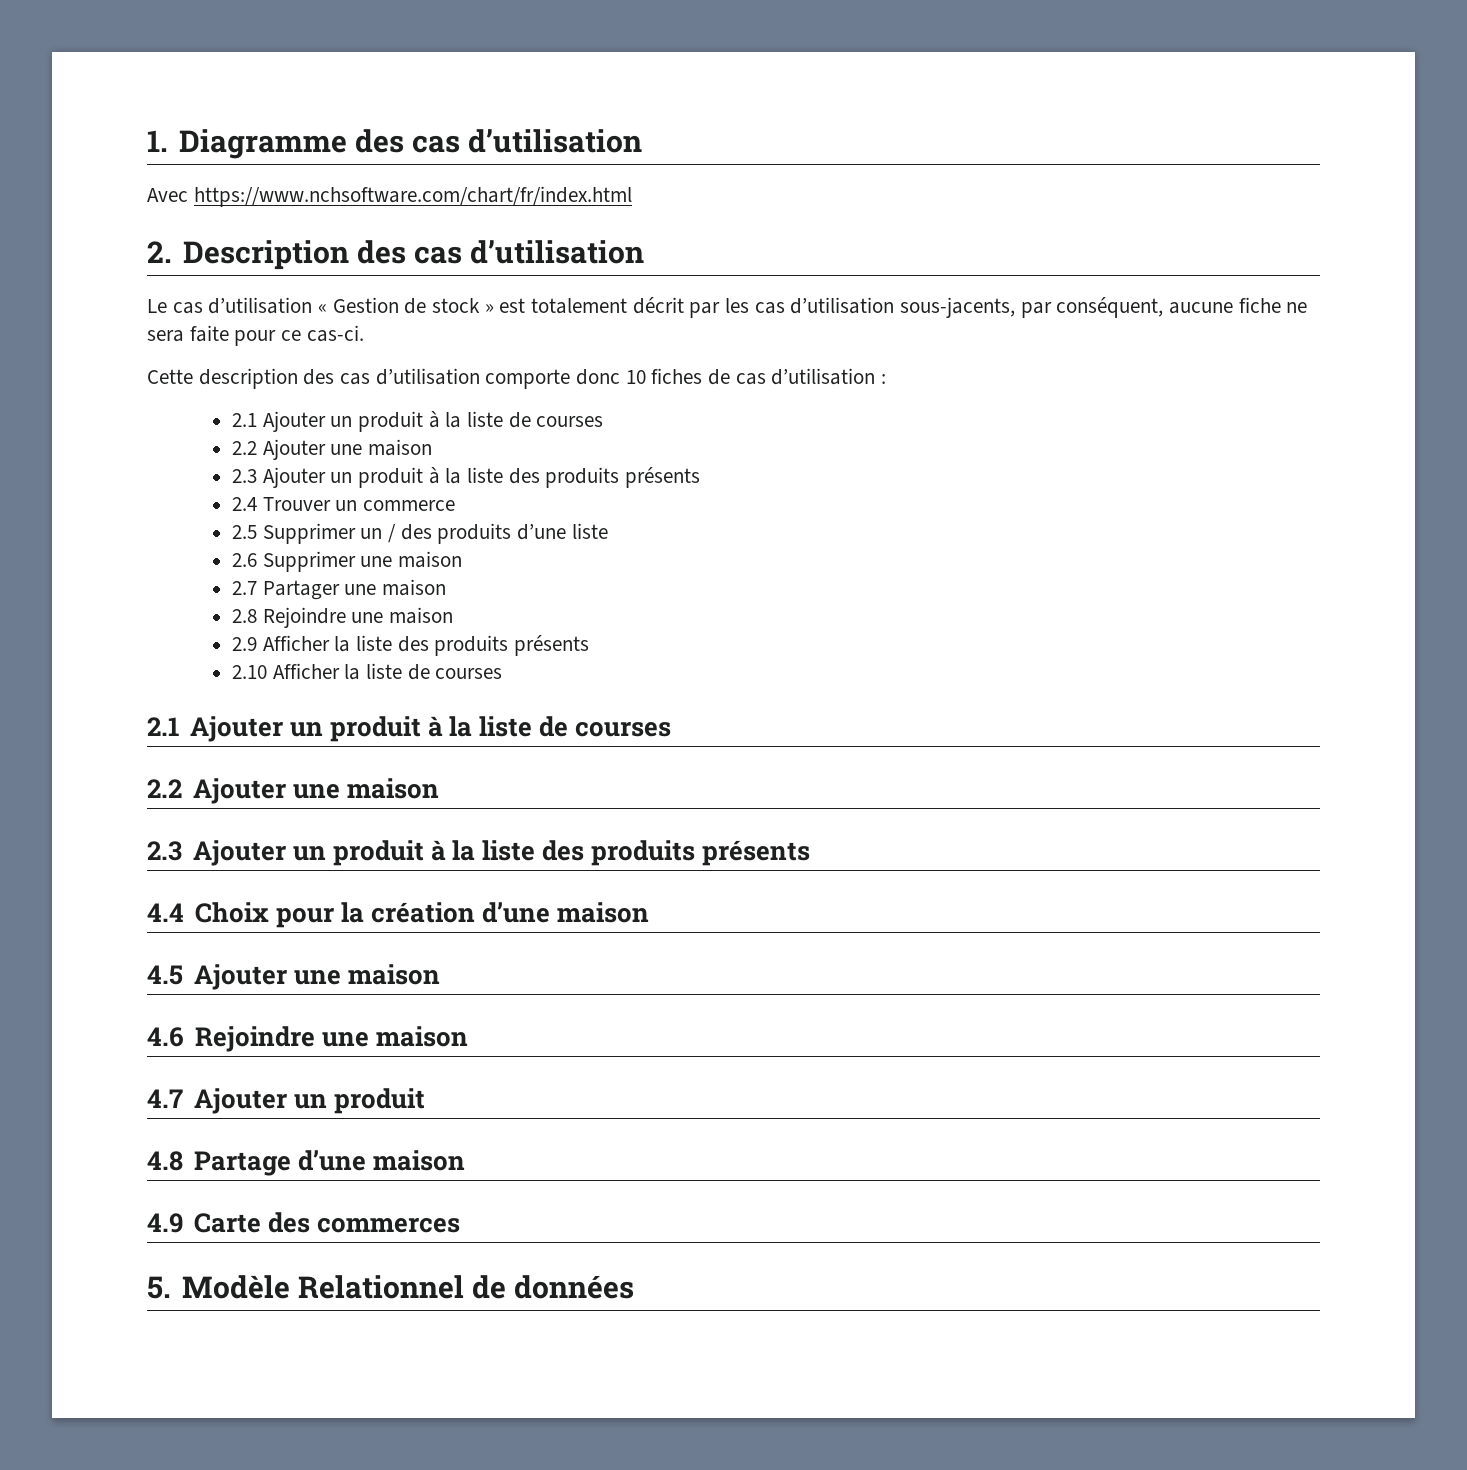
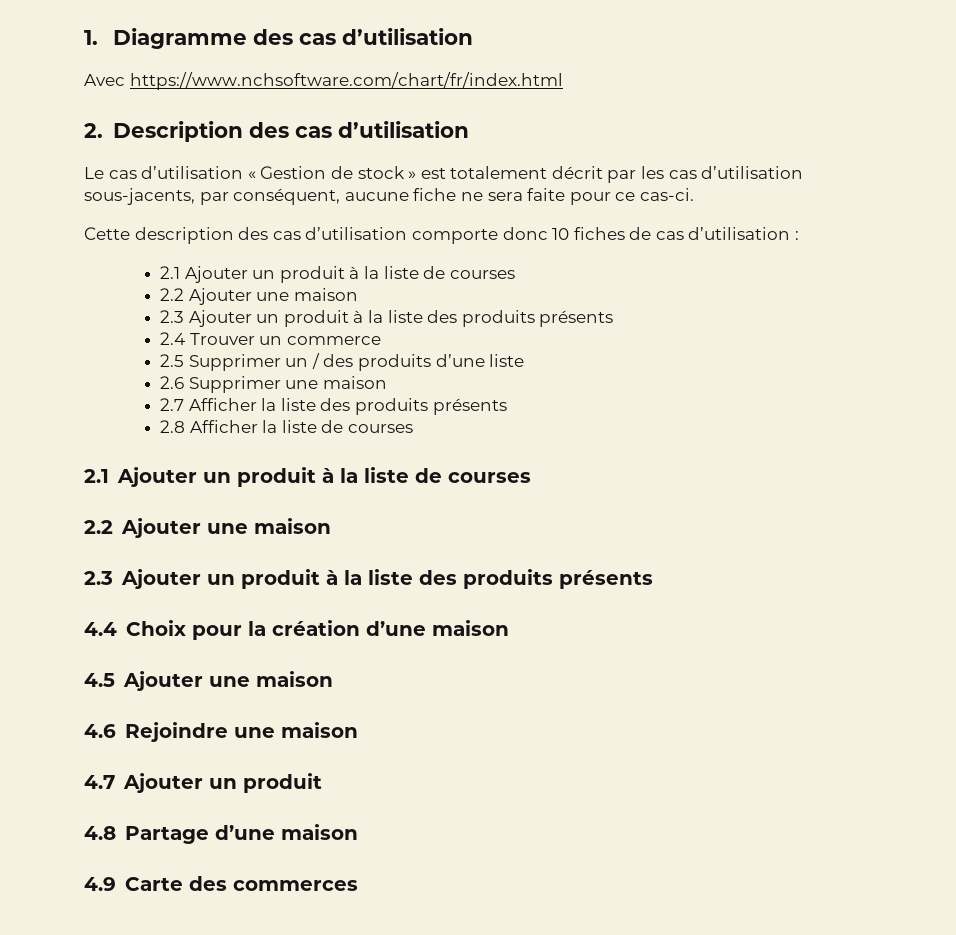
- 2.7 Partager une maison
- 2.8 Rejoindre une maison
- 2.9 Afficher la liste des produits présents
+ 2.7 Afficher la liste des produits présents
- 2.10 Afficher la liste de courses
+ 2.8 Afficher la liste de courses
- 5. Modèle Relationnel de données

